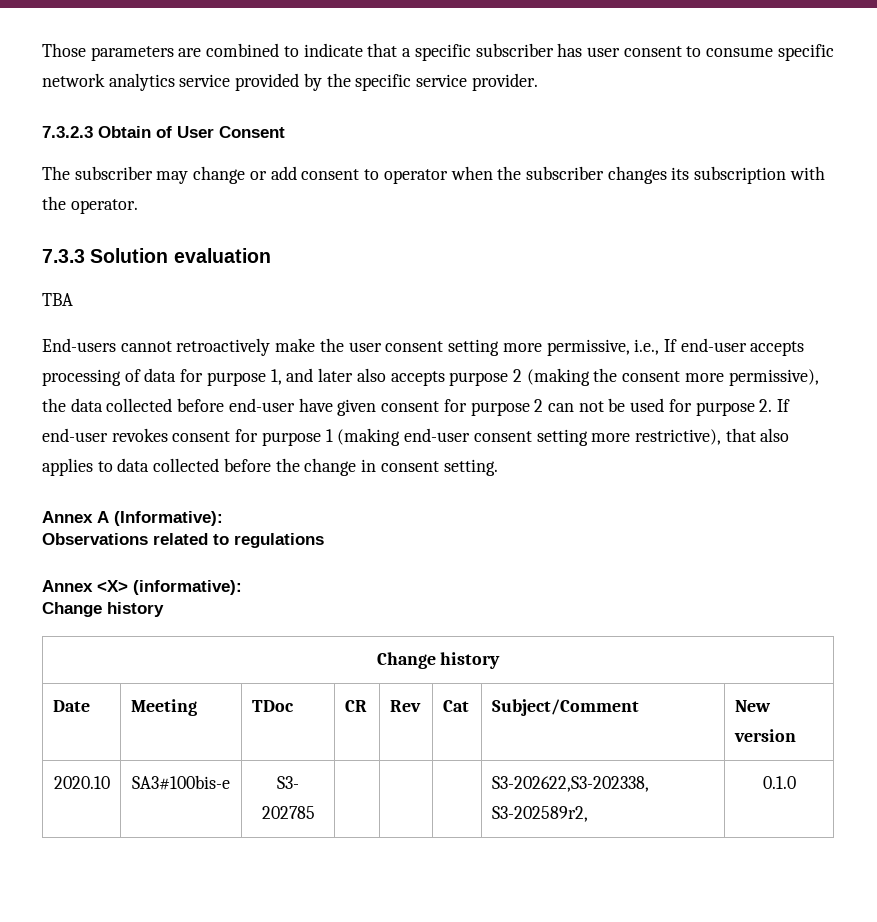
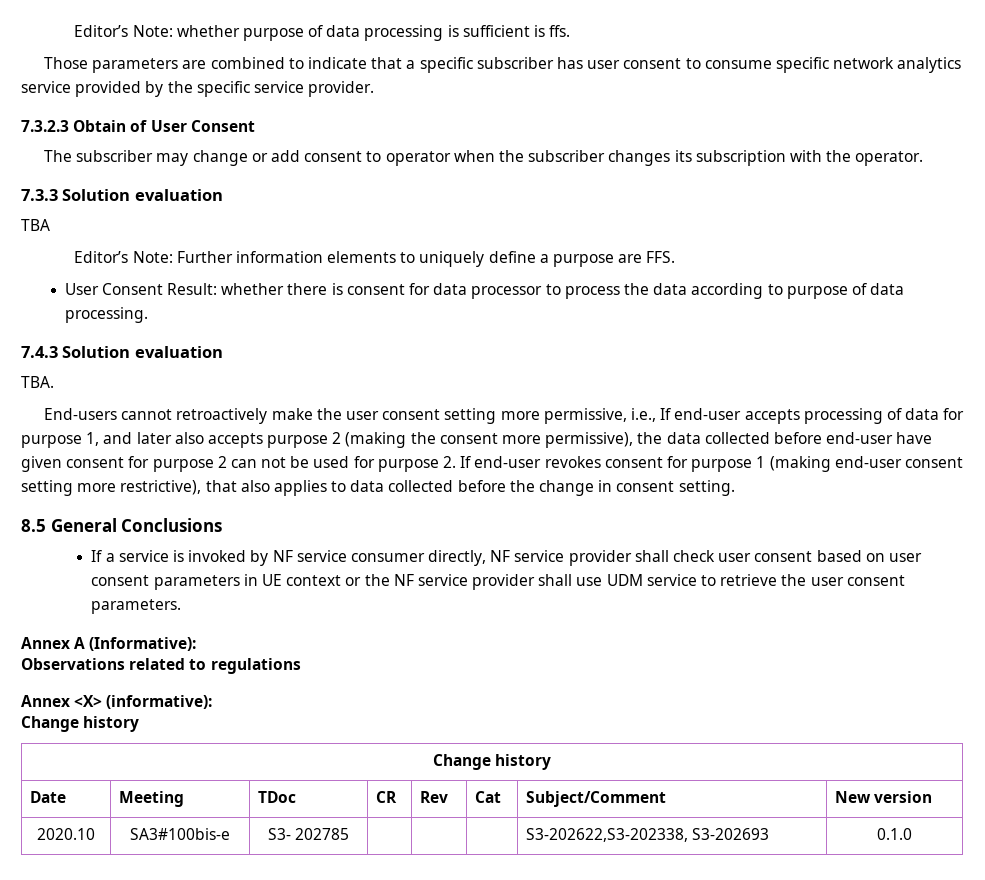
+ Editor’s Note: whether purpose of data processing is sufficient is ffs.
+ Editor’s Note: Further information elements to uniquely define a purpose are FFS.
+ User Consent Result: whether there is consent for data processor to process the data according to purpose of data processing.
+ 7.4.3 Solution evaluation
+ TBA.
+ 8.5 General Conclusions
+ If a service is invoked by NF service consumer directly, NF service provider shall check user consent based on user consent parameters in UE context or the NF service provider shall use UDM service to retrieve the user consent parameters.
- 2020.10 | SA3#100bis-e | S3- 202785 | | | | S3-202622,S3-202338, S3-202589r2, | 0.1.0
+ 2020.10 | SA3#100bis-e | S3- 202785 | | | | S3-202622,S3-202338, S3-202693 | 0.1.0

